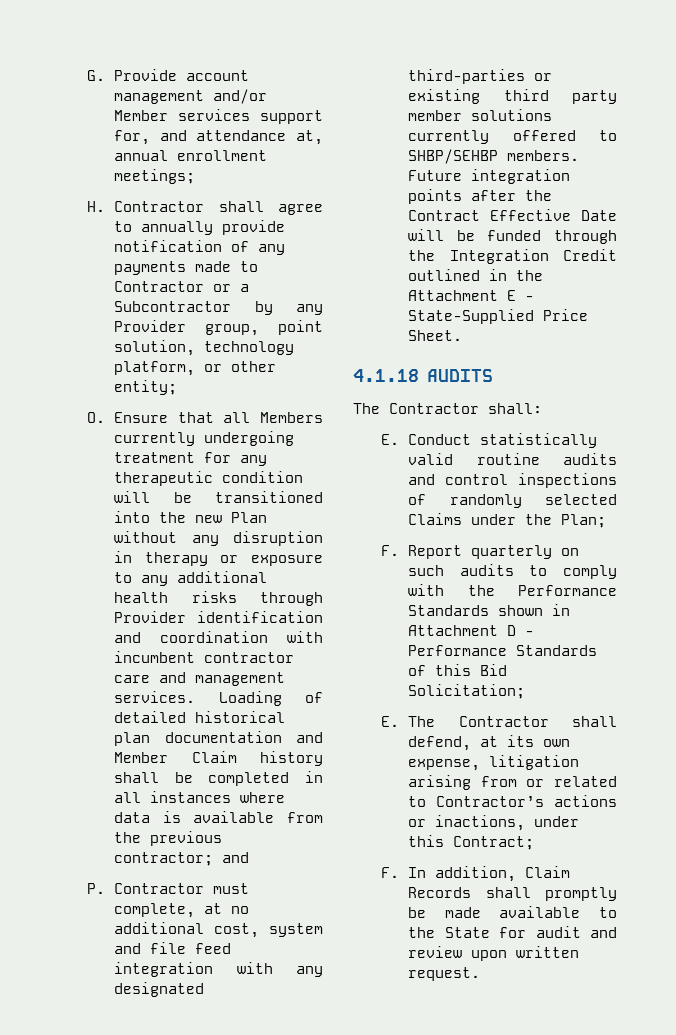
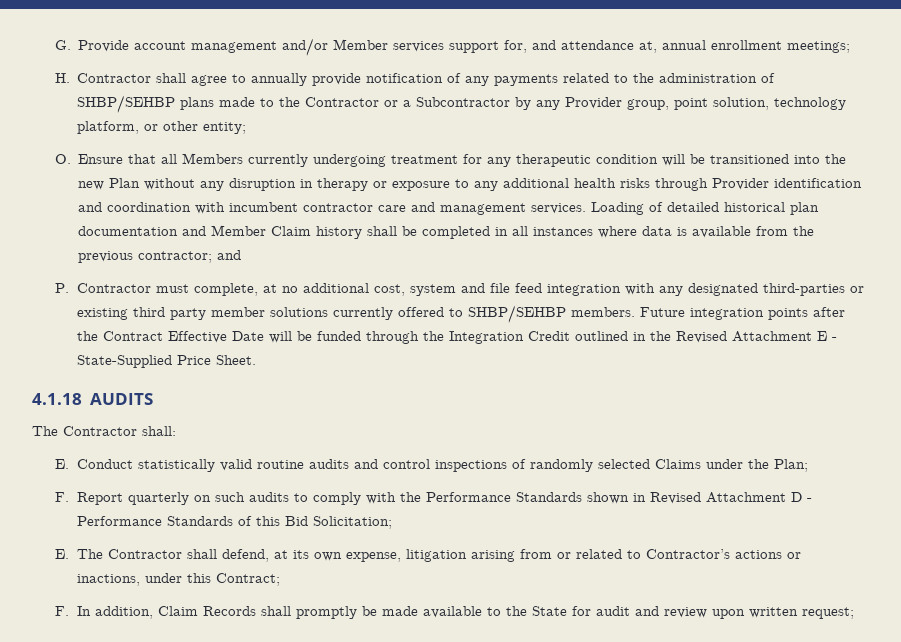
- H. Contractor shall agree to annually provide notification of any payments made to Contractor or a Subcontractor by any Provider group, point solution, technology platform, or other entity;
+ H. Contractor shall agree to annually provide notification of any payments related to the administration of SHBP/SEHBP plans made to the Contractor or a Subcontractor by any Provider group, point solution, technology platform, or other entity;
- Future integration points after the Contract Effective Date will be funded through the Integration Credit outlined in the Attachment E - State-Supplied Price Sheet.
+ Future integration points after the Contract Effective Date will be funded through the Integration Credit outlined in the Revised Attachment E - State-Supplied Price Sheet.
- F. Report quarterly on such audits to comply with the Performance Standards shown in Attachment D - Performance Standards of this Bid Solicitation;
+ F. Report quarterly on such audits to comply with the Performance Standards shown in Revised Attachment D - Performance Standards of this Bid Solicitation;
- F. In addition, Claim Records shall promptly be made available to the State for audit and review upon written request.
+ F. In addition, Claim Records shall promptly be made available to the State for audit and review upon written request;

